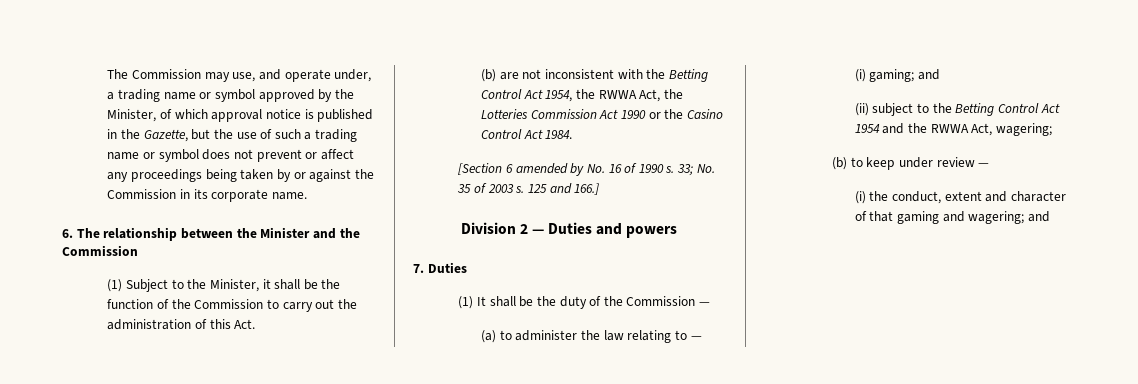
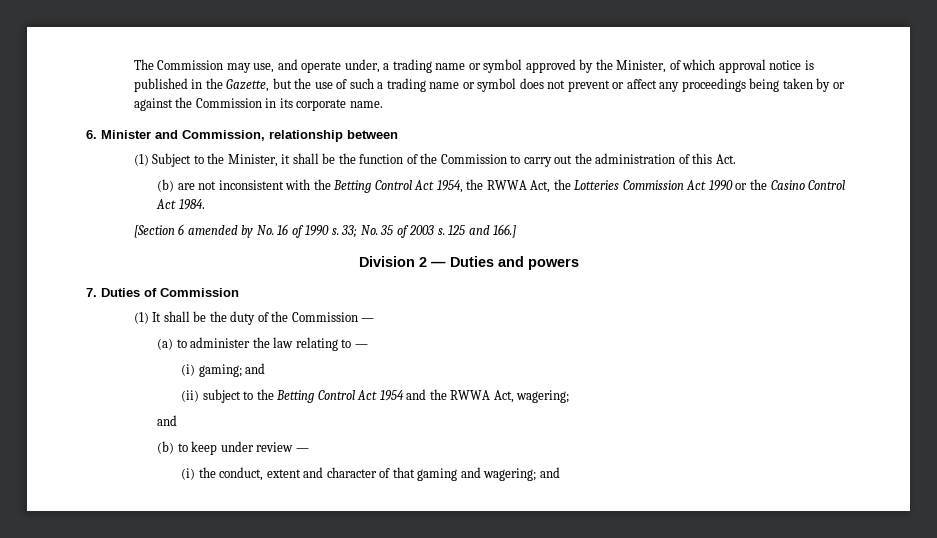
- 6. The relationship between the Minister and the Commission
+ 6. Minister and Commission, relationship between
- 7. Duties
+ 7. Duties of Commission
  (ii) subject to the Betting Control Act 1954 and the RWWA Act, wagering;
+ and

